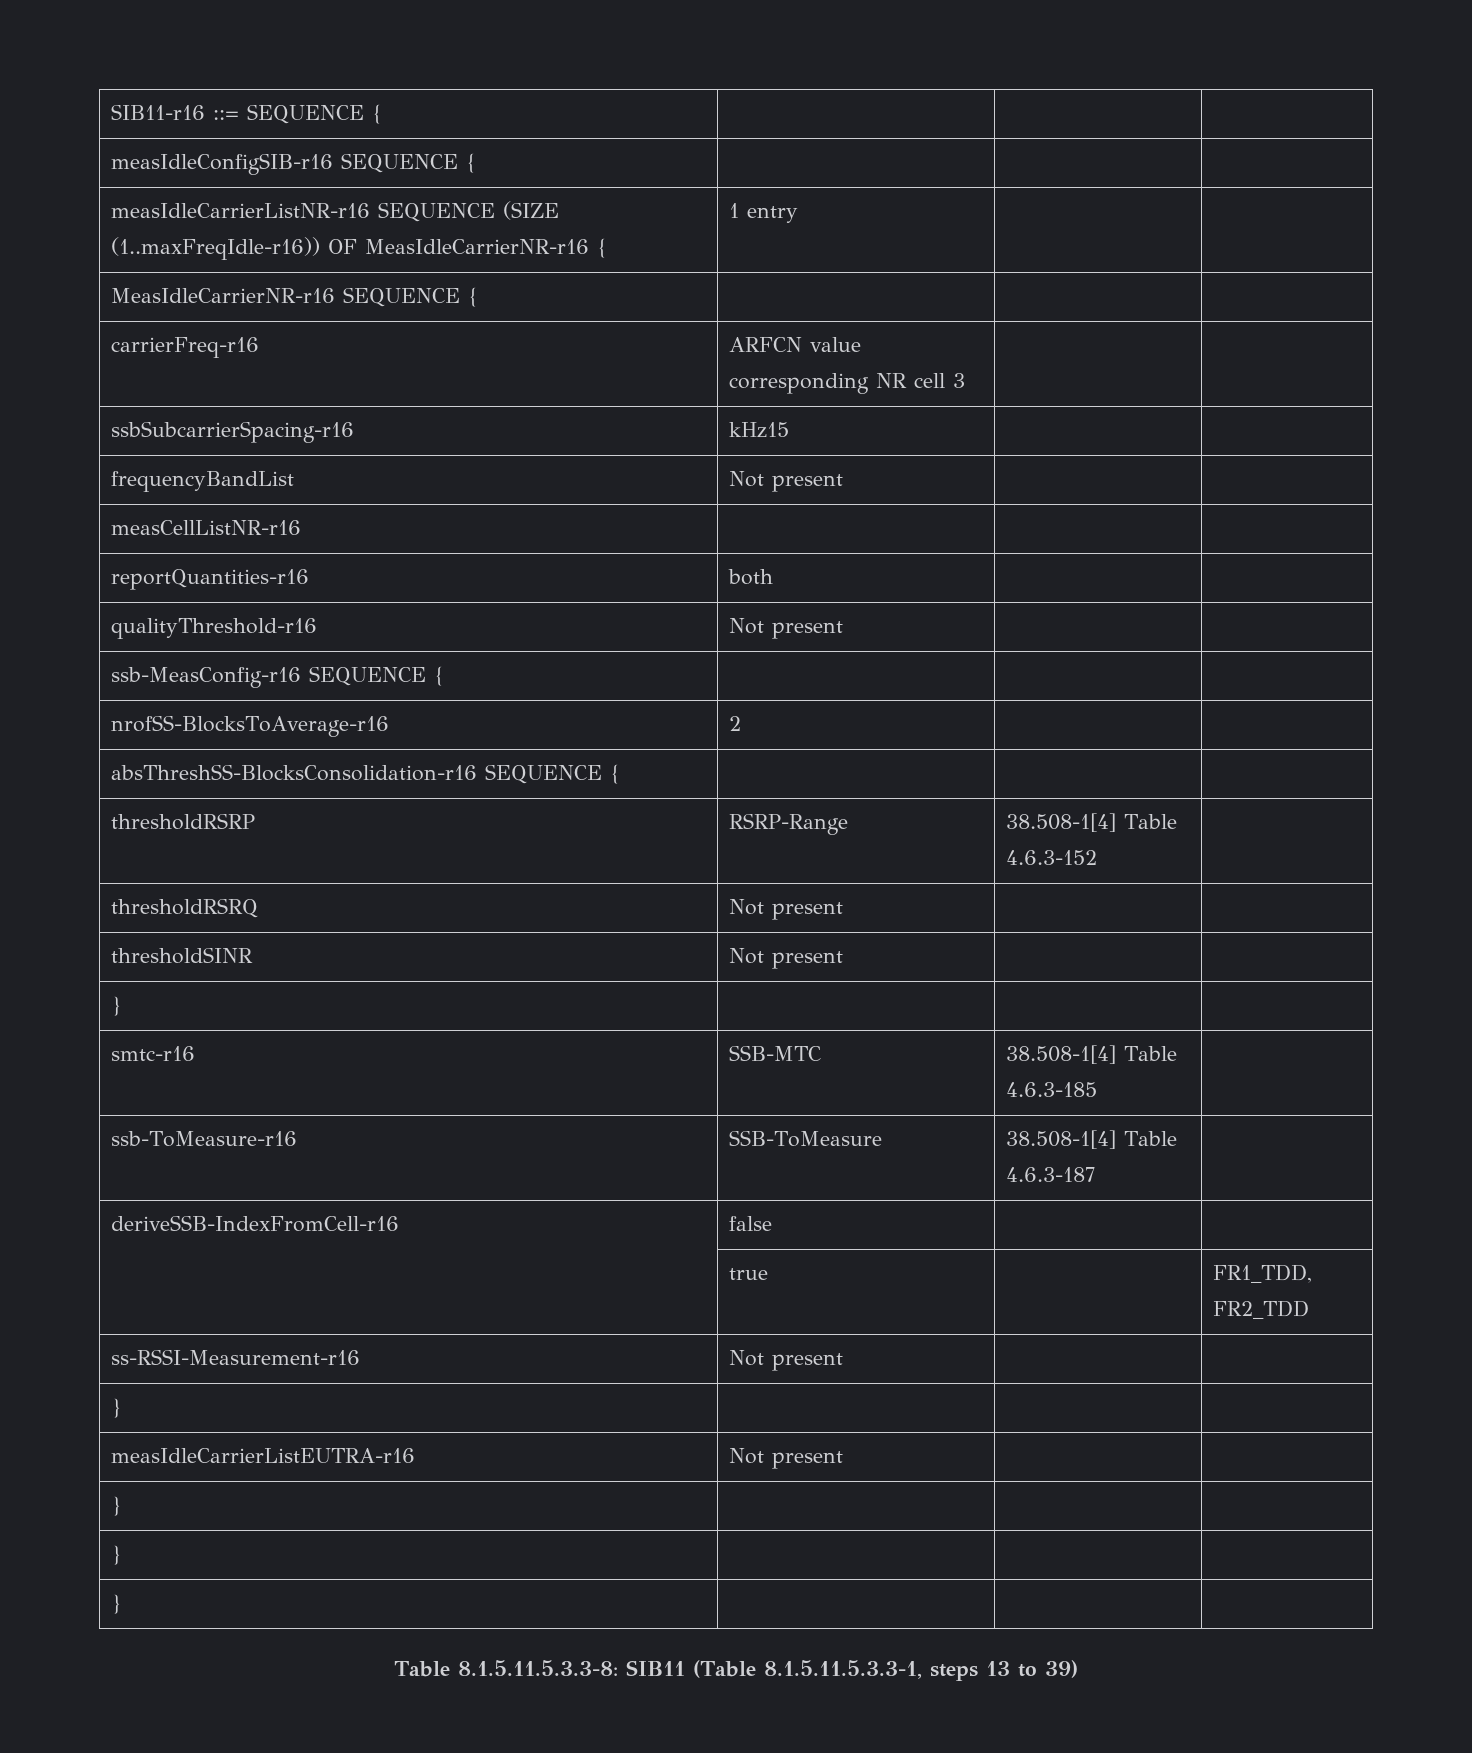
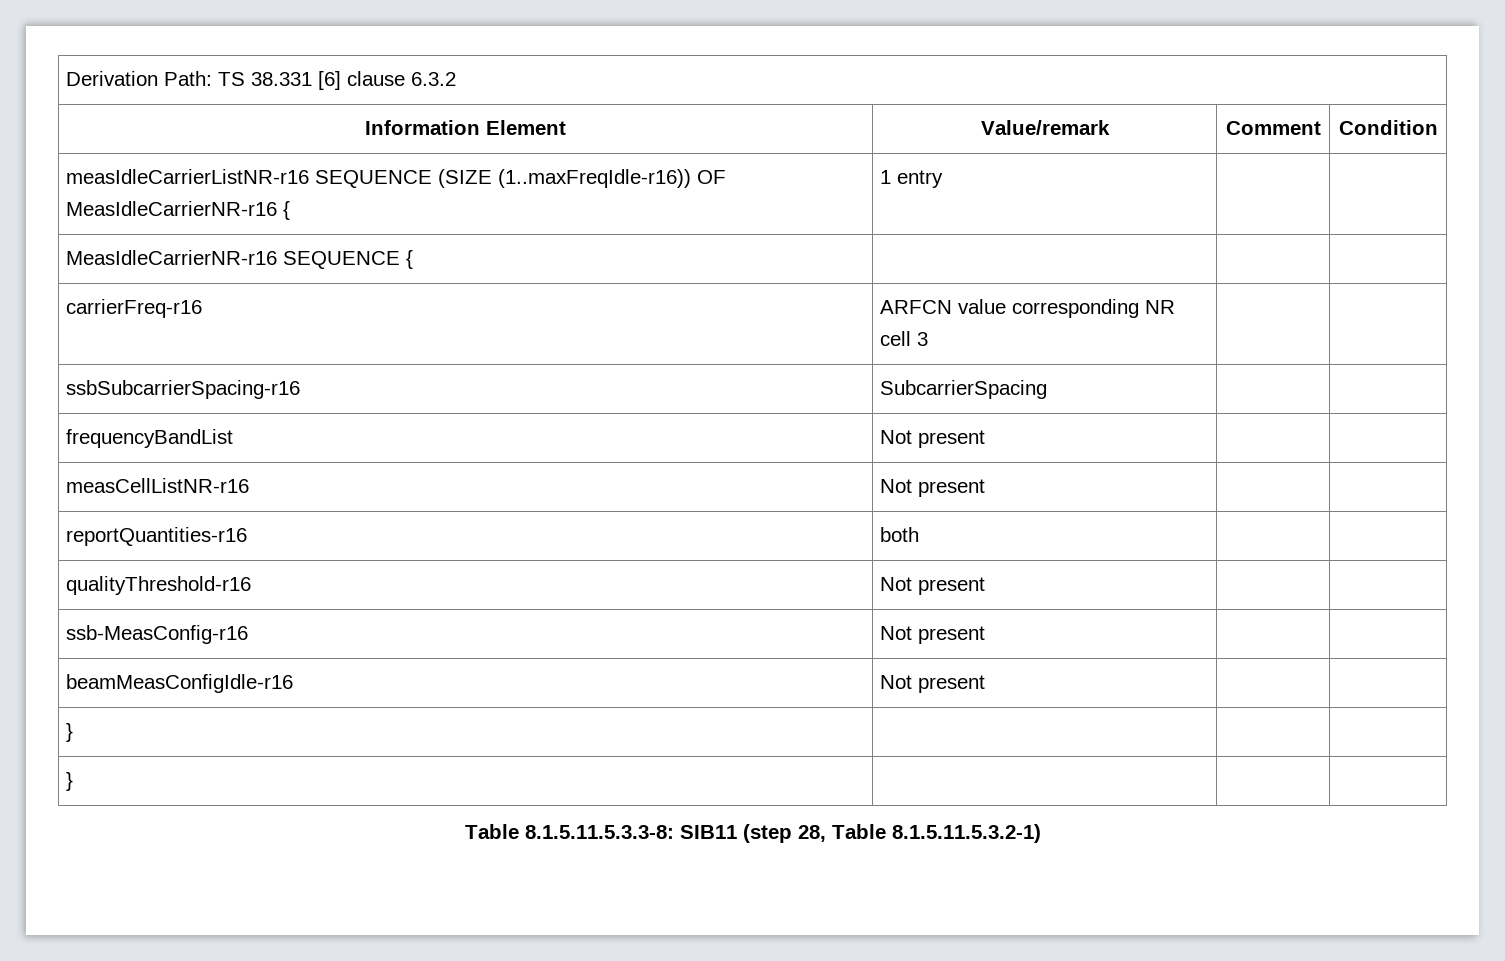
- SIB11-r16 ::= SEQUENCE { | | |
- measIdleConfigSIB-r16 SEQUENCE { | | |
+ Derivation Path: TS 38.331 [6] clause 6.3.2
+ Information Element | Value/remark | Comment | Condition
- ssbSubcarrierSpacing-r16 | kHz15 | |
+ ssbSubcarrierSpacing-r16 | SubcarrierSpacing | |
- measCellListNR-r16 | | |
+ measCellListNR-r16 | Not present | |
- ssb-MeasConfig-r16 SEQUENCE { | | |
- nrofSS-BlocksToAverage-r16 | 2 | |
- absThreshSS-BlocksConsolidation-r16 SEQUENCE { | | |
- thresholdRSRP | RSRP-Range | 38.508-1[4] Table 4.6.3-152 |
- thresholdRSRQ | Not present | |
- thresholdSINR | Not present | |
- } | | |
- smtc-r16 | SSB-MTC | 38.508-1[4] Table 4.6.3-185 |
- ssb-ToMeasure-r16 | SSB-ToMeasure | 38.508-1[4] Table 4.6.3-187 |
- deriveSSB-IndexFromCell-r16 | false | |
- | true | | FR1_TDD, FR2_TDD
- ss-RSSI-Measurement-r16 | Not present | |
- } | | |
- measIdleCarrierListEUTRA-r16 | Not present | |
+ ssb-MeasConfig-r16 | Not present | |
+ beamMeasConfigIdle-r16 | Not present | |
  } | | |
  } | | |
- } | | |
- Table 8.1.5.11.5.3.3-8: SIB11 (Table 8.1.5.11.5.3.3-1, steps 13 to 39)
+ Table 8.1.5.11.5.3.3-8: SIB11 (step 28, Table 8.1.5.11.5.3.2-1)

